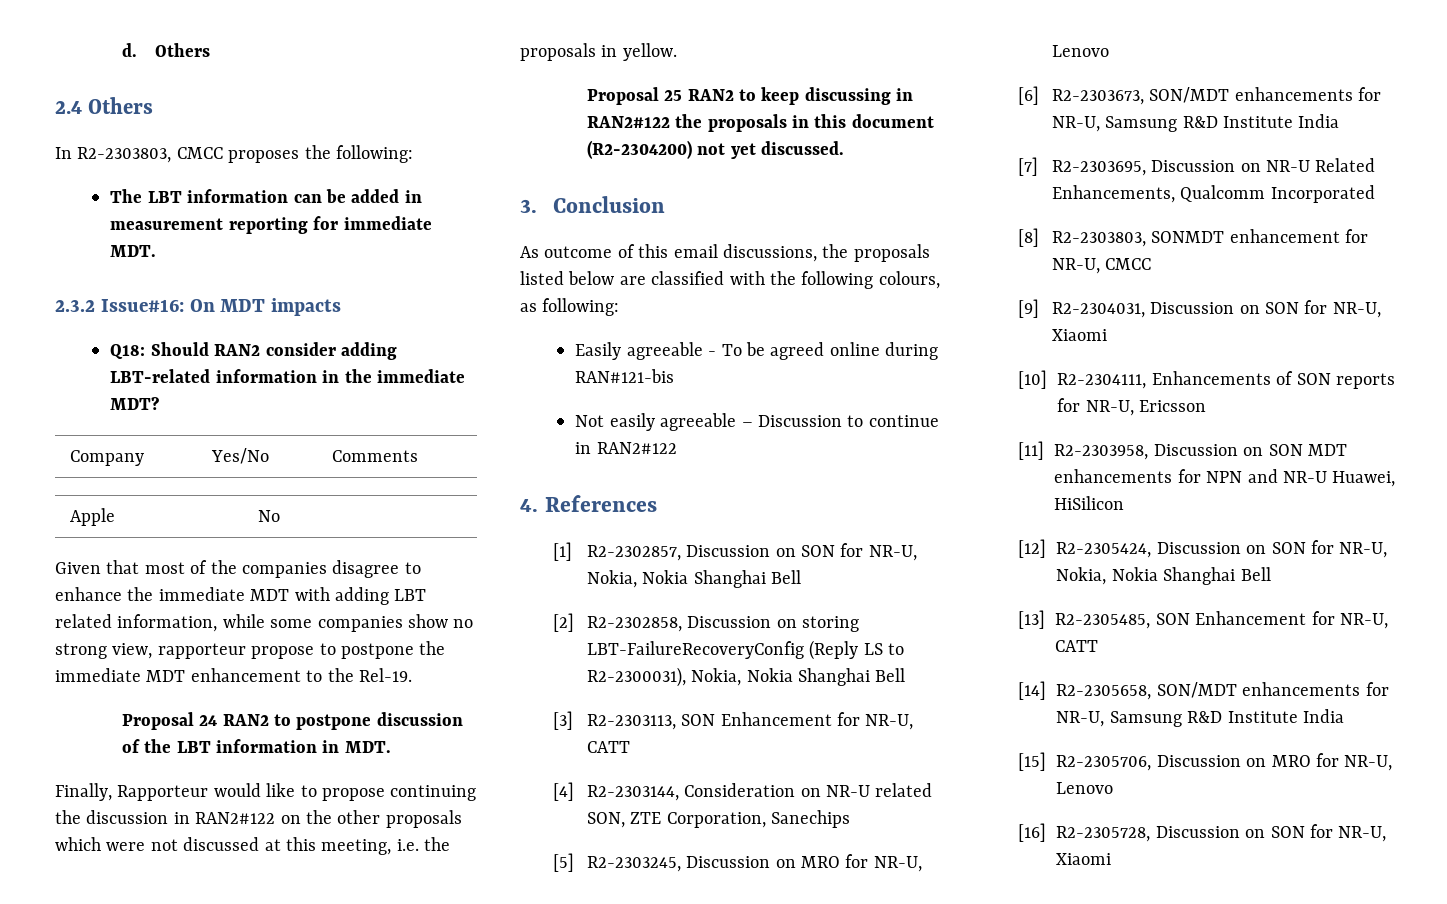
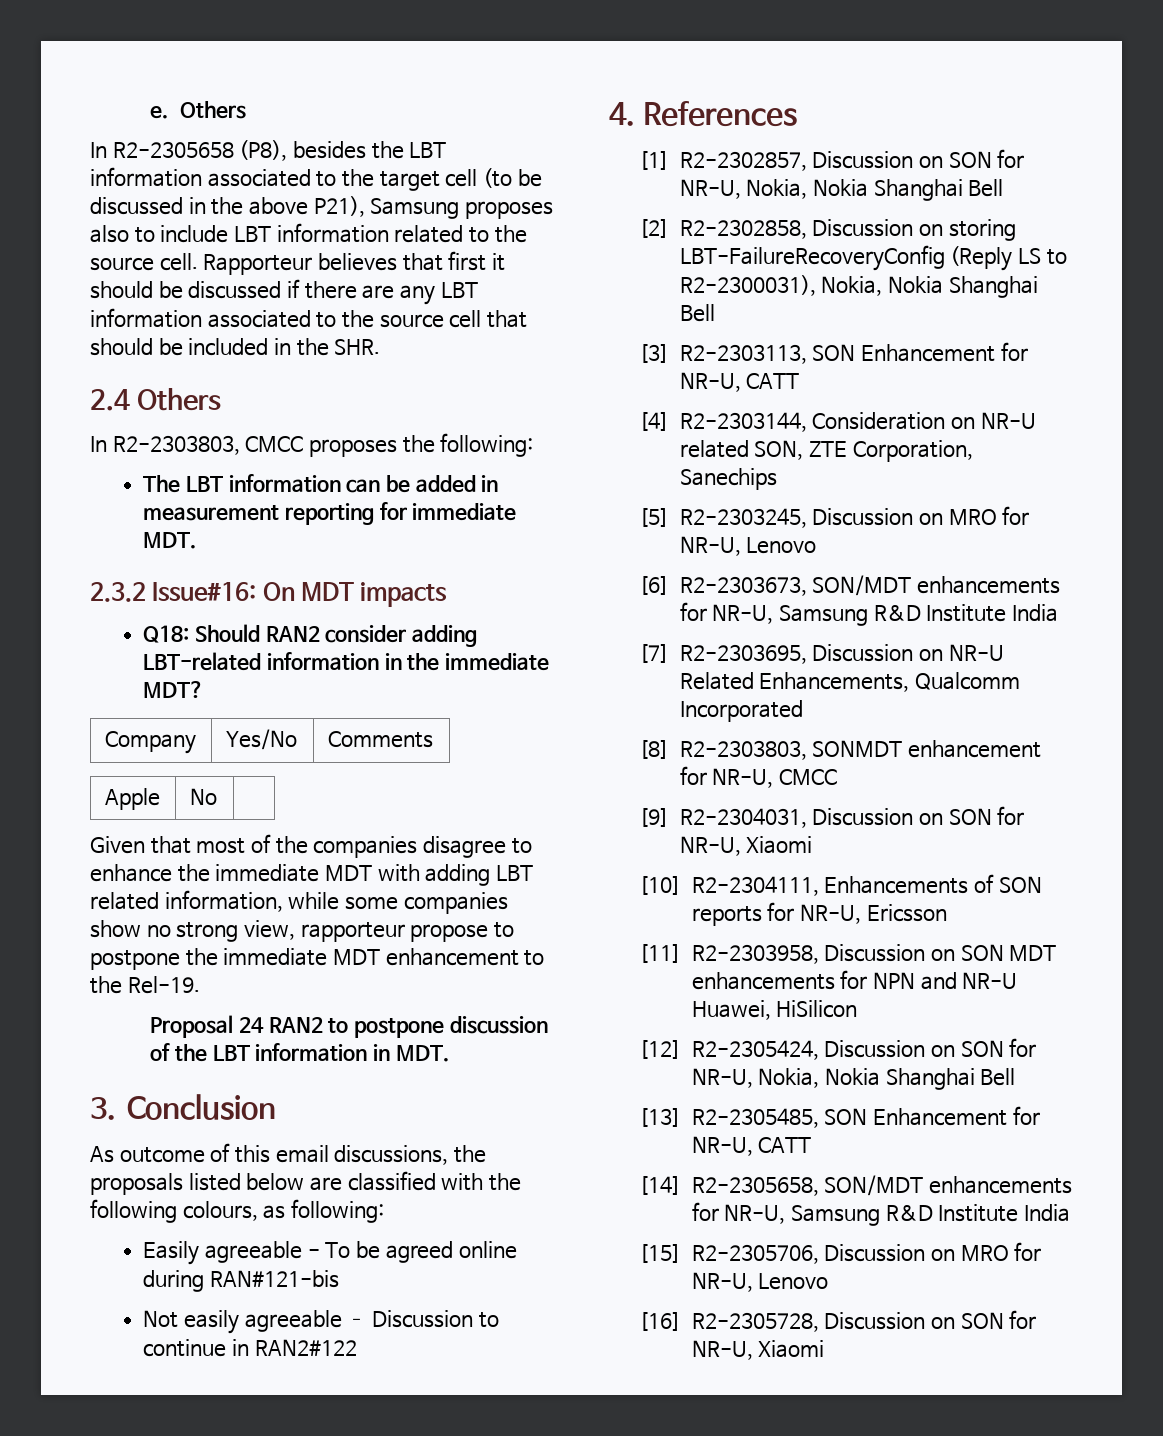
- d. Others
+ e. Others
+ In R2-2305658 (P8), besides the LBT information associated to the target cell (to be discussed in the above P21), Samsung proposes also to include LBT information related to the source cell. Rapporteur believes that first it should be discussed if there are any LBT information associated to the source cell that should be included in the SHR.
- Finally, Rapporteur would like to propose continuing the discussion in RAN2#122 on the other proposals which were not discussed at this meeting, i.e. the proposals in yellow.
- Proposal 25 RAN2 to keep discussing in RAN2#122 the proposals in this document (R2-2304200) not yet discussed.

